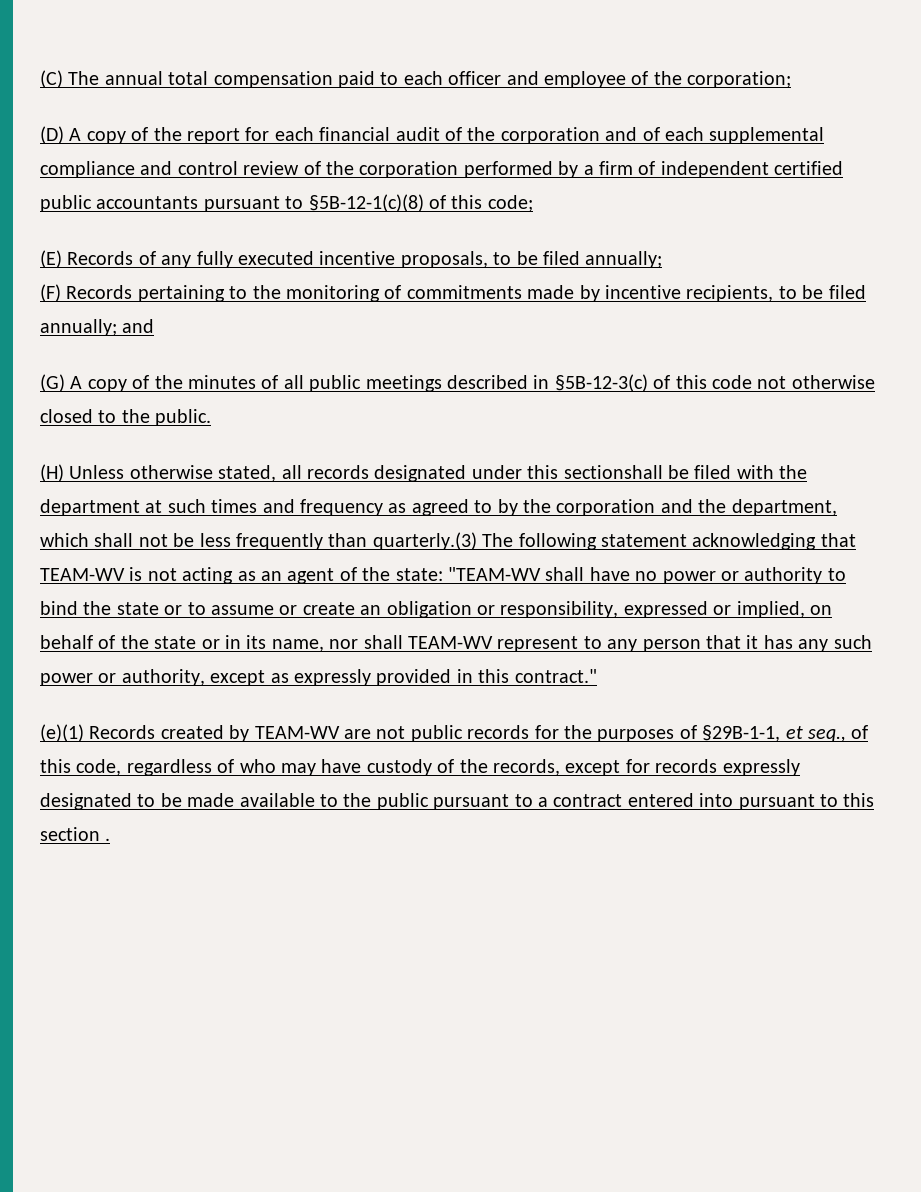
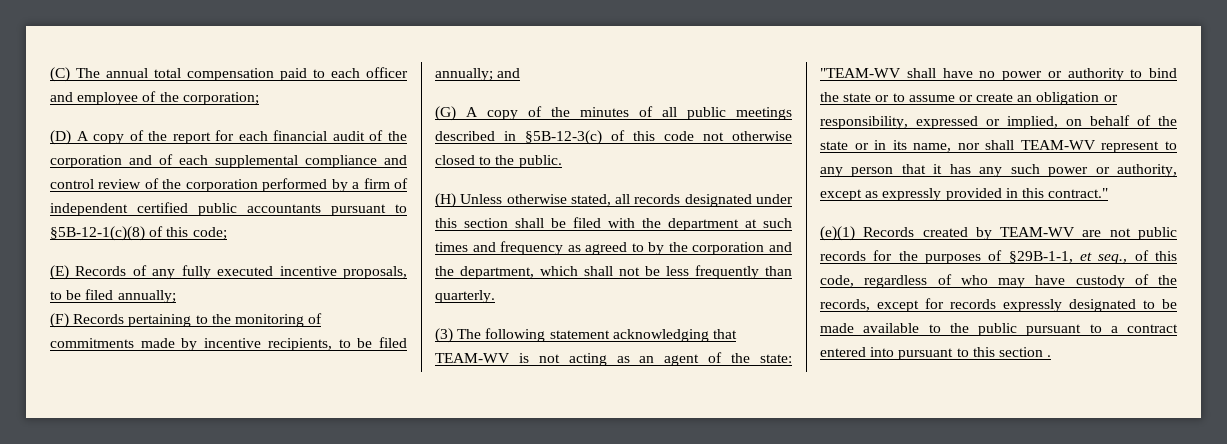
- (H) Unless otherwise stated, all records designated under this sectionshall be filed with the department at such times and frequency as agreed to by the corporation and the department, which shall not be less frequently than quarterly.(3) The following statement acknowledging that TEAM-WV is not acting as an agent of the state:
+ (H) Unless otherwise stated, all records designated under this section shall be filed with the department at such times and frequency as agreed to by the corporation and the department, which shall not be less frequently than quarterly.
+ (3) The following statement acknowledging that TEAM-WV is not acting as an agent of the state:

